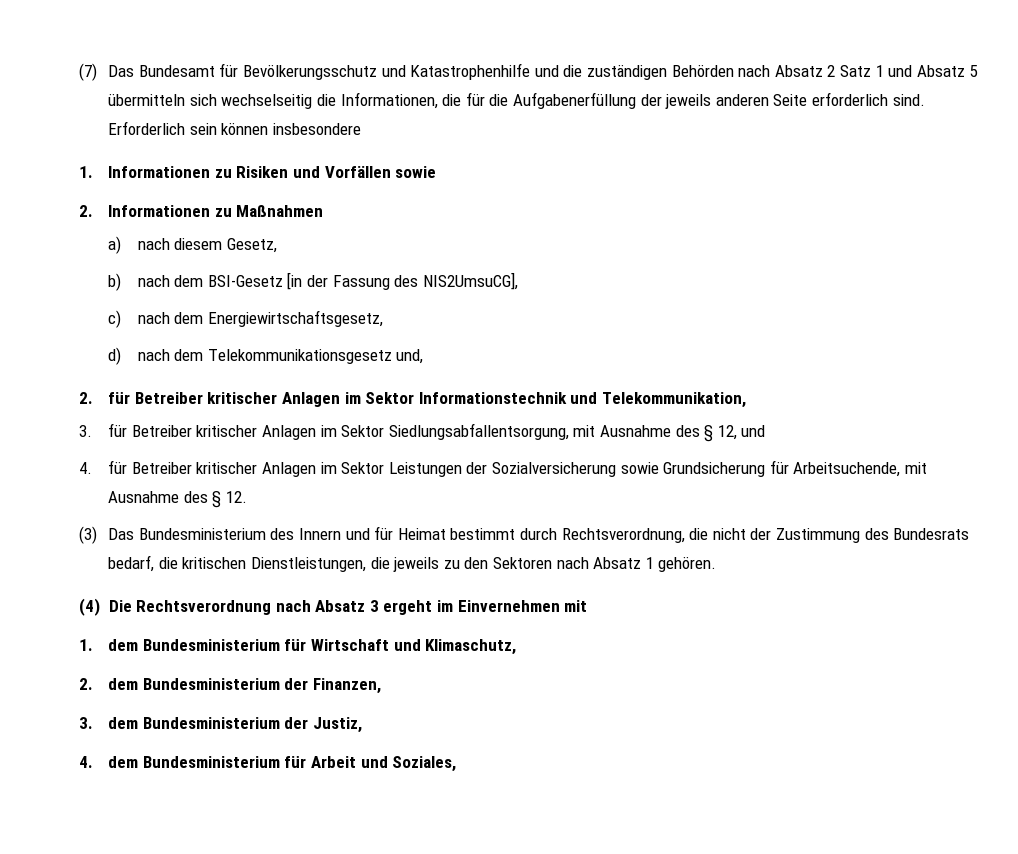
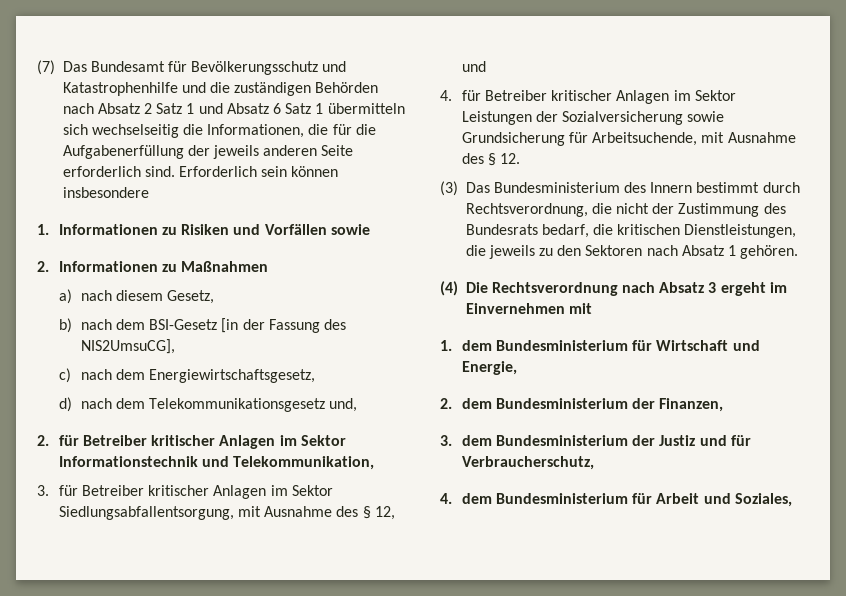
- (7) Das Bundesamt für Bevölkerungsschutz und Katastrophenhilfe und die zuständigen Behörden nach Absatz 2 Satz 1 und Absatz 5 übermitteln sich wechselseitig die Informationen, die für die Aufgabenerfüllung der jeweils anderen Seite erforderlich sind.
+ (7) Das Bundesamt für Bevölkerungsschutz und Katastrophenhilfe und die zuständigen Behörden nach Absatz 2 Satz 1 und Absatz 6 Satz 1 übermitteln sich wechselseitig die Informationen, die für die Aufgabenerfüllung der jeweils anderen Seite erforderlich sind.
- (3) Das Bundesministerium des Innern und für Heimat bestimmt durch Rechtsverordnung, die nicht der Zustimmung des Bundesrats bedarf, die kritischen Dienstleistungen, die jeweils zu den Sektoren nach Absatz 1 gehören.
+ (3) Das Bundesministerium des Innern bestimmt durch Rechtsverordnung, die nicht der Zustimmung des Bundesrats bedarf, die kritischen Dienstleistungen, die jeweils zu den Sektoren nach Absatz 1 gehören.
- 1. dem Bundesministerium für Wirtschaft und Klimaschutz,
+ 1. dem Bundesministerium für Wirtschaft und Energie,
- 3. dem Bundesministerium der Justiz,
+ 3. dem Bundesministerium der Justiz und für Verbraucherschutz,

